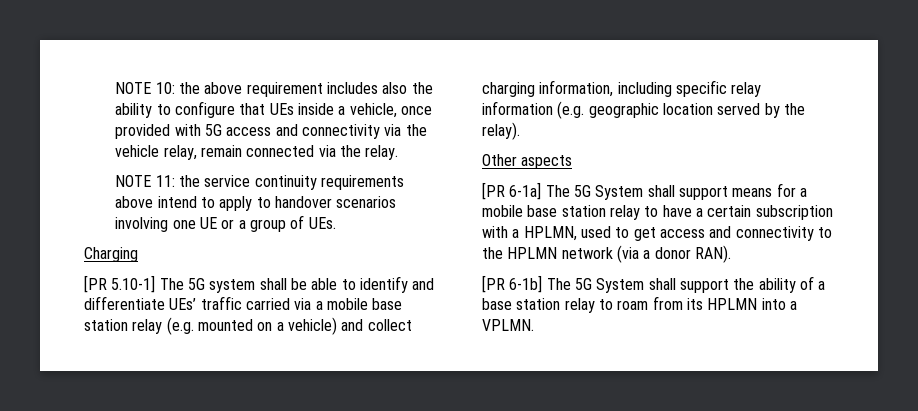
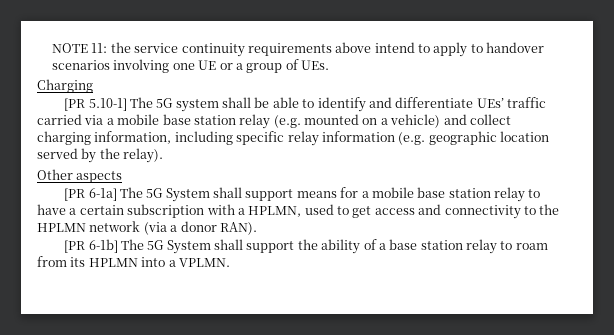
- NOTE 10: the above requirement includes also the ability to configure that UEs inside a vehicle, once provided with 5G access and connectivity via the vehicle relay, remain connected via the relay.

